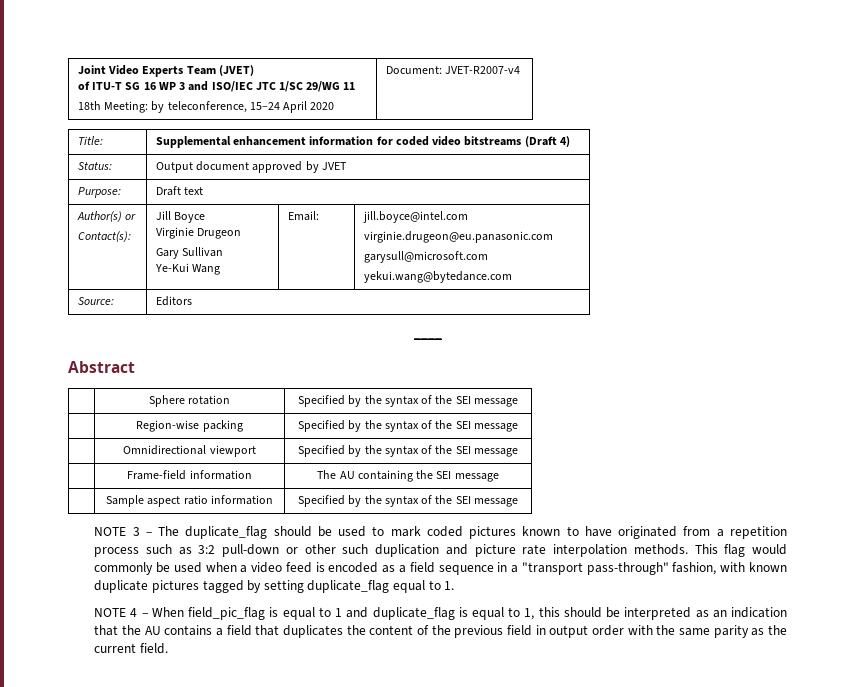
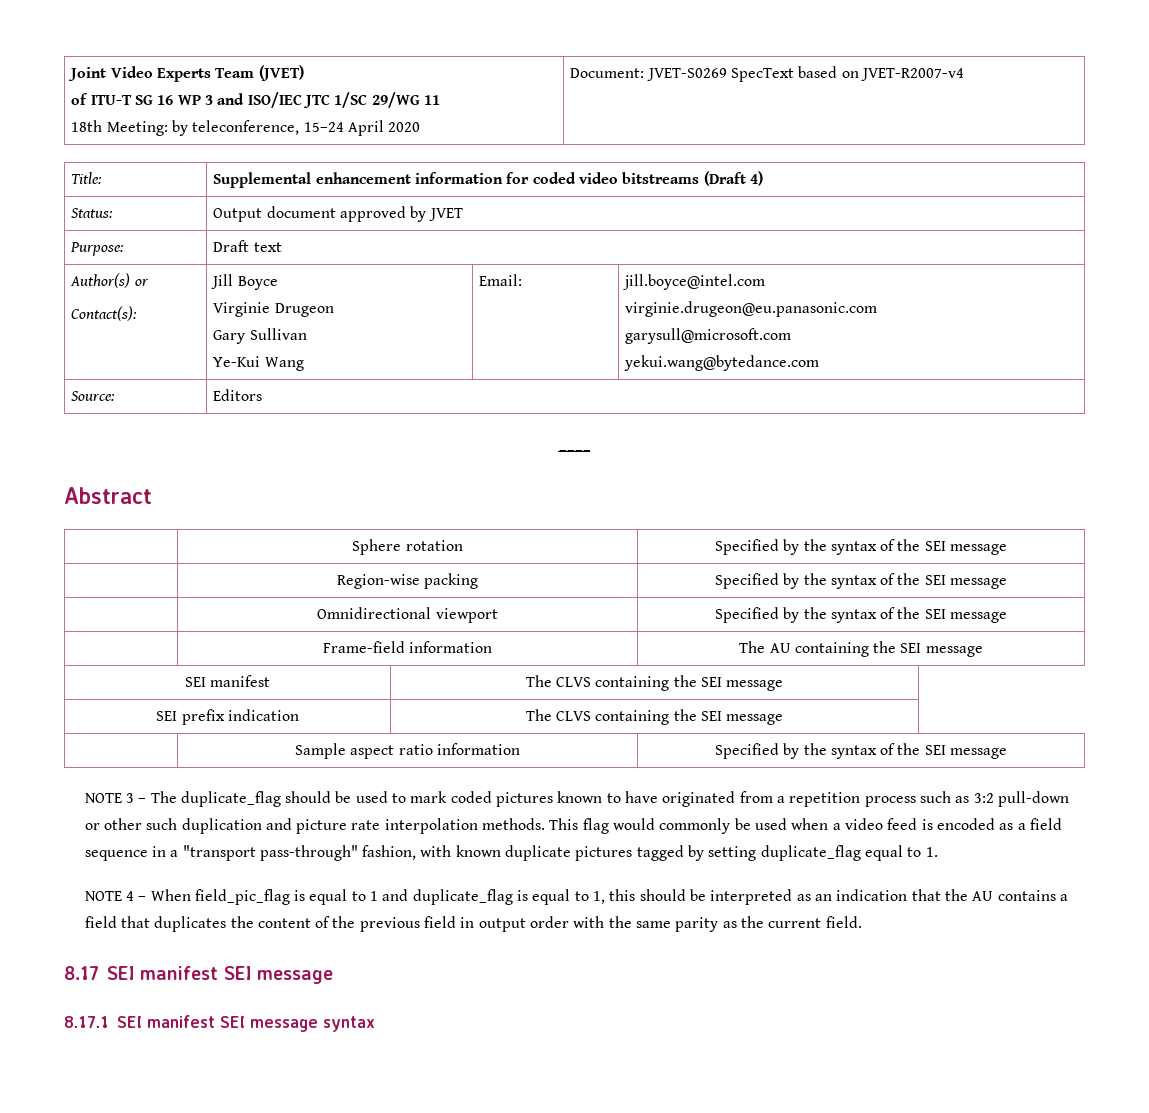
  Joint Video Experts Team (JVET)
  of ITU-T SG 16 WP 3 and ISO/IEC JTC 1/SC 29/WG 11
- 18th Meeting: by teleconference, 15–24 April 2020 | Document: JVET-R2007-v4
+ 18th Meeting: by teleconference, 15–24 April 2020 | Document: JVET-S0269 SpecText based on JVET-R2007-v4
+ SEI manifest | The CLVS containing the SEI message
+ SEI prefix indication | The CLVS containing the SEI message
+ 8.17 SEI manifest SEI message
+ 8.17.1 SEI manifest SEI message syntax

